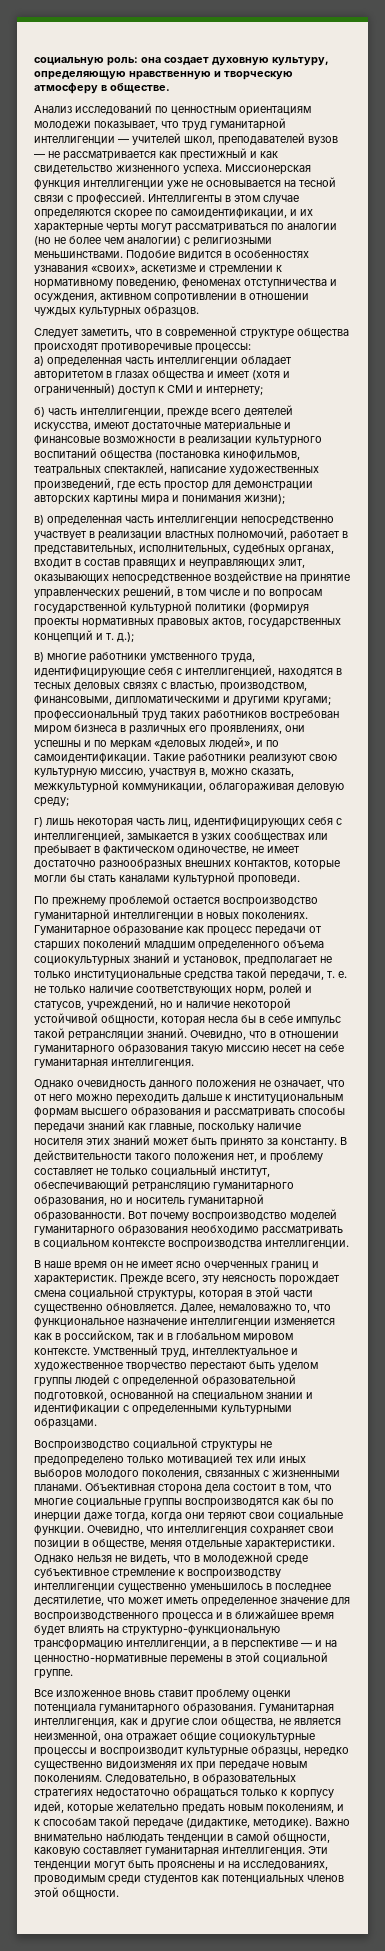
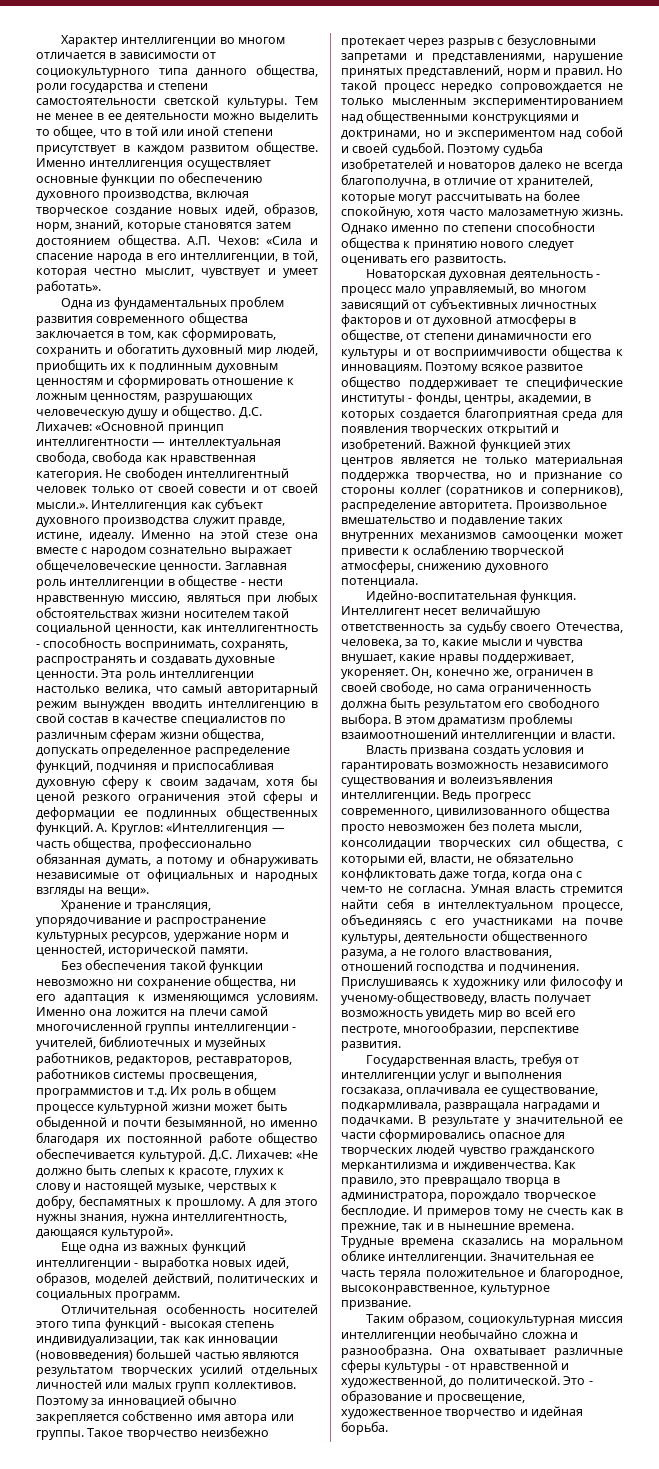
- социальную роль: она создает духовную культуру, определяющую нравственную и творческую атмосферу в обществе.
- Анализ исследований по ценностным ориентациям молодежи показывает, что труд гуманитарной интеллигенции — учителей школ, преподавателей вузов — не рассматривается как престижный и как свидетельство жизненного успеха. Миссионерская функция интеллигенции уже не основывается на тесной связи с профессией. Интеллигенты в этом случае определяются скорее по самоидентификации, и их характерные черты могут рассматриваться по аналогии (но не более чем аналогии) с религиозными меньшинствами. Подобие видится в особенностях узнавания «своих», аскетизме и стремлении к нормативному поведению, феноменах отступничества и осуждения, активном сопротивлении в отношении чуждых культурных образцов.
- Следует заметить, что в современной структуре общества происходят противоречивые процессы:
- а) определенная часть интеллигенции обладает авторитетом в глазах общества и имеет (хотя и ограниченный) доступ к СМИ и интернету;
- б) часть интеллигенции, прежде всего деятелей искусства, имеют достаточные материальные и финансовые возможности в реализации культурного воспитаний общества (постановка кинофильмов, театральных спектаклей, написание художественных произведений, где есть простор для демонстрации авторских картины мира и понимания жизни);
- в) определенная часть интеллигенции непосредственно участвует в реализации властных полномочий, работает в представительных, исполнительных, судебных органах, входит в состав правящих и неуправляющих элит, оказывающих непосредственное воздействие на принятие управленческих решений, в том числе и по вопросам государственной культурной политики (формируя проекты нормативных правовых актов, государственных концепций и т. д.);
- в) многие работники умственного труда, идентифицирующие себя с интеллигенцией, находятся в тесных деловых связях с властью, производством, финансовыми, дипломатическими и другими кругами; профессиональный труд таких работников востребован миром бизнеса в различных его проявлениях, они успешны и по меркам «деловых людей», и по самоидентификации. Такие работники реализуют свою культурную миссию, участвуя в, можно сказать, межкультурной коммуникации, облагораживая деловую среду;
- г) лишь некоторая часть лиц, идентифицирующих себя с интеллигенцией, замыкается в узких сообществах или пребывает в фактическом одиночестве, не имеет достаточно разнообразных внешних контактов, которые могли бы стать каналами культурной проповеди.
- По прежнему проблемой остается воспроизводство гуманитарной интеллигенции в новых поколениях. Гуманитарное образование как процесс передачи от старших поколений младшим определенного объема социокультурных знаний и установок, предполагает не только институциональные средства такой передачи, т. е. не только наличие соответствующих норм, ролей и статусов, учреждений, но и наличие некоторой устойчивой общности, которая несла бы в себе импульс такой ретрансляции знаний. Очевидно, что в отношении гуманитарного образования такую миссию несет на себе гуманитарная интеллигенция.
- Однако очевидность данного положения не означает, что от него можно переходить дальше к институциональным формам высшего образования и рассматривать способы передачи знаний как главные, поскольку наличие носителя этих знаний может быть принято за константу. В действительности такого положения нет, и проблему составляет не только социальный институт, обеспечивающий ретрансляцию гуманитарного образования, но и носитель гуманитарной образованности. Вот почему воспроизводство моделей гуманитарного образования необходимо рассматривать в социальном контексте воспроизводства интеллигенции.
- В наше время он не имеет ясно очерченных границ и характеристик. Прежде всего, эту неясность порождает смена социальной структуры, которая в этой части существенно обновляется. Далее, немаловажно то, что функциональное назначение интеллигенции изменяется как в российском, так и в глобальном мировом контексте. Умственный труд, интеллектуальное и художественное творчество перестают быть уделом группы людей с определенной образовательной подготовкой, основанной на специальном знании и идентификации с определенными культурными образцами.
- Воспроизводство социальной структуры не предопределено только мотивацией тех или иных выборов молодого поколения, связанных с жизненными планами. Объективная сторона дела состоит в том, что многие социальные группы воспроизводятся как бы по инерции даже тогда, когда они теряют свои социальные функции. Очевидно, что интеллигенция сохраняет свои позиции в обществе, меняя отдельные характеристики. Однако нельзя не видеть, что в молодежной среде субъективное стремление к воспроизводству интеллигенции существенно уменьшилось в последнее десятилетие, что может иметь определенное значение для воспроизводственного процесса и в ближайшее время будет влиять на структурно-функциональную трансформацию интеллигенции, а в перспективе — и на ценностно-нормативные перемены в этой социальной группе.
- Все изложенное вновь ставит проблему оценки потенциала гуманитарного образования. Гуманитарная интеллигенция, как и другие слои общества, не является неизменной, она отражает общие социокультурные процессы и воспроизводит культурные образцы, нередко существенно видоизменяя их при передаче новым поколениям. Следовательно, в образовательных стратегиях недостаточно обращаться только к корпусу идей, которые желательно предать новым поколениям, и к способам такой передаче (дидактике, методике). Важно внимательно наблюдать тенденции в самой общности, каковую составляет гуманитарная интеллигенция. Эти тенденции могут быть прояснены и на исследованиях, проводимым среди студентов как потенциальных членов этой общности.
+ Характер интеллигенции во многом отличается в зависимости от социокультурного типа данного общества, роли государства и степени самостоятельности светской культуры. Тем не менее в ее деятельности можно выделить то общее, что в той или иной степени присутствует в каждом развитом обществе. Именно интеллигенция осуществляет основные функции по обеспечению духовного производства, включая творческое создание новых идей, образов, норм, знаний, которые становятся затем достоянием общества. А.П. Чехов: «Сила и спасение народа в его интеллигенции, в той, которая честно мыслит, чувствует и умеет работать».
+ Одна из фундаментальных проблем развития современного общества заключается в том, как сформировать, сохранить и обогатить духовный мир людей, приобщить их к подлинным духовным ценностям и сформировать отношение к ложным ценностям, разрушающих человеческую душу и общество. Д.С. Лихачев: «Основной принцип интеллигентности — интеллектуальная свобода, свобода как нравственная категория. Не свободен интеллигентный человек только от своей совести и от своей мысли.». Интеллигенция как субъект духовного производства служит правде, истине, идеалу. Именно на этой стезе она вместе с народом сознательно выражает общечеловеческие ценности. Заглавная роль интеллигенции в обществе - нести нравственную миссию, являться при любых обстоятельствах жизни носителем такой социальной ценности, как интеллигентность - способность воспринимать, сохранять, распространять и создавать духовные ценности. Эта роль интеллигенции настолько велика, что самый авторитарный режим вынужден вводить интеллигенцию в свой состав в качестве специалистов по различным сферам жизни общества, допускать определенное распределение функций, подчиняя и приспосабливая духовную сферу к своим задачам, хотя бы ценой резкого ограничения этой сферы и деформации ее подлинных общественных функций. А. Круглов: «Интеллигенция — часть общества, профессионально обязанная думать, а потому и обнаруживать независимые от официальных и народных взгляды на вещи».
+ Хранение и трансляция, упорядочивание и распространение культурных ресурсов, удержание норм и ценностей, исторической памяти.
+ Без обеспечения такой функции невозможно ни сохранение общества, ни его адаптация к изменяющимся условиям. Именно она ложится на плечи самой многочисленной группы интеллигенции - учителей, библиотечных и музейных работников, редакторов, реставраторов, работников системы просвещения, программистов и т.д. Их роль в общем процессе культурной жизни может быть обыденной и почти безымянной, но именно благодаря их постоянной работе общество обеспечивается культурой. Д.С. Лихачев: «Не должно быть слепых к красоте, глухих к слову и настоящей музыке, черствых к добру, беспамятных к прошлому. А для этого нужны знания, нужна интеллигентность, дающаяся культурой».
+ Еще одна из важных функций интеллигенции - выработка новых идей, образов, моделей действий, политических и социальных программ.
+ Отличительная особенность носителей этого типа функций - высокая степень индивидуализации, так как инновации (нововведения) большей частью являются результатом творческих усилий отдельных личностей или малых групп коллективов. Поэтому за инновацией обычно закрепляется собственно имя автора или группы. Такое творчество неизбежно протекает через разрыв с безусловными запретами и представлениями, нарушение принятых представлений, норм и правил. Но такой процесс нередко сопровождается не только мысленным экспериментированием над общественными конструкциями и доктринами, но и экспериментом над собой и своей судьбой. Поэтому судьба изобретателей и новаторов далеко не всегда благополучна, в отличие от хранителей, которые могут рассчитывать на более спокойную, хотя часто малозаметную жизнь. Однако именно по степени способности общества к принятию нового следует оценивать его развитость.
+ Новаторская духовная деятельность - процесс мало управляемый, во многом зависящий от субъективных личностных факторов и от духовной атмосферы в обществе, от степени динамичности его культуры и от восприимчивости общества к инновациям. Поэтому всякое развитое общество поддерживает те специфические институты - фонды, центры, академии, в которых создается благоприятная среда для появления творческих открытий и изобретений. Важной функцией этих центров является не только материальная поддержка творчества, но и признание со стороны коллег (соратников и соперников), распределение авторитета. Произвольное вмешательство и подавление таких внутренних механизмов самооценки может привести к ослаблению творческой атмосферы, снижению духовного потенциала.
+ Идейно-воспитательная функция. Интеллигент несет величайшую ответственность за судьбу своего Отечества, человека, за то, какие мысли и чувства внушает, какие нравы поддерживает, укореняет. Он, конечно же, ограничен в своей свободе, но сама ограниченность должна быть результатом его свободного выбора. В этом драматизм проблемы взаимоотношений интеллигенции и власти.
+ Власть призвана создать условия и гарантировать возможность независимого существования и волеизъявления интеллигенции. Ведь прогресс современного, цивилизованного общества просто невозможен без полета мысли, консолидации творческих сил общества, с которыми ей, власти, не обязательно конфликтовать даже тогда, когда она с чем-то не согласна. Умная власть стремится найти себя в интеллектуальном процессе, объединяясь с его участниками на почве культуры, деятельности общественного разума, а не голого властвования, отношений господства и подчинения. Прислушиваясь к художнику или философу и ученому-обществоведу, власть получает возможность увидеть мир во всей его пестроте, многообразии, перспективе развития.
+ Государственная власть, требуя от интеллигенции услуг и выполнения госзаказа, оплачивала ее существование, подкармливала, развращала наградами и подачками. В результате у значительной ее части сформировались опасное для творческих людей чувство гражданского меркантилизма и иждивенчества. Как правило, это превращало творца в администратора, порождало творческое бесплодие. И примеров тому не счесть как в прежние, так и в нынешние времена. Трудные времена сказались на моральном облике интеллигенции. Значительная ее часть теряла положительное и благородное, высоконравственное, культурное призвание.
+ Таким образом, социокультурная миссия интеллигенции необычайно сложна и разнообразна. Она охватывает различные сферы культуры - от нравственной и художественной, до политической. Это - образование и просвещение, художественное творчество и идейная борьба.

